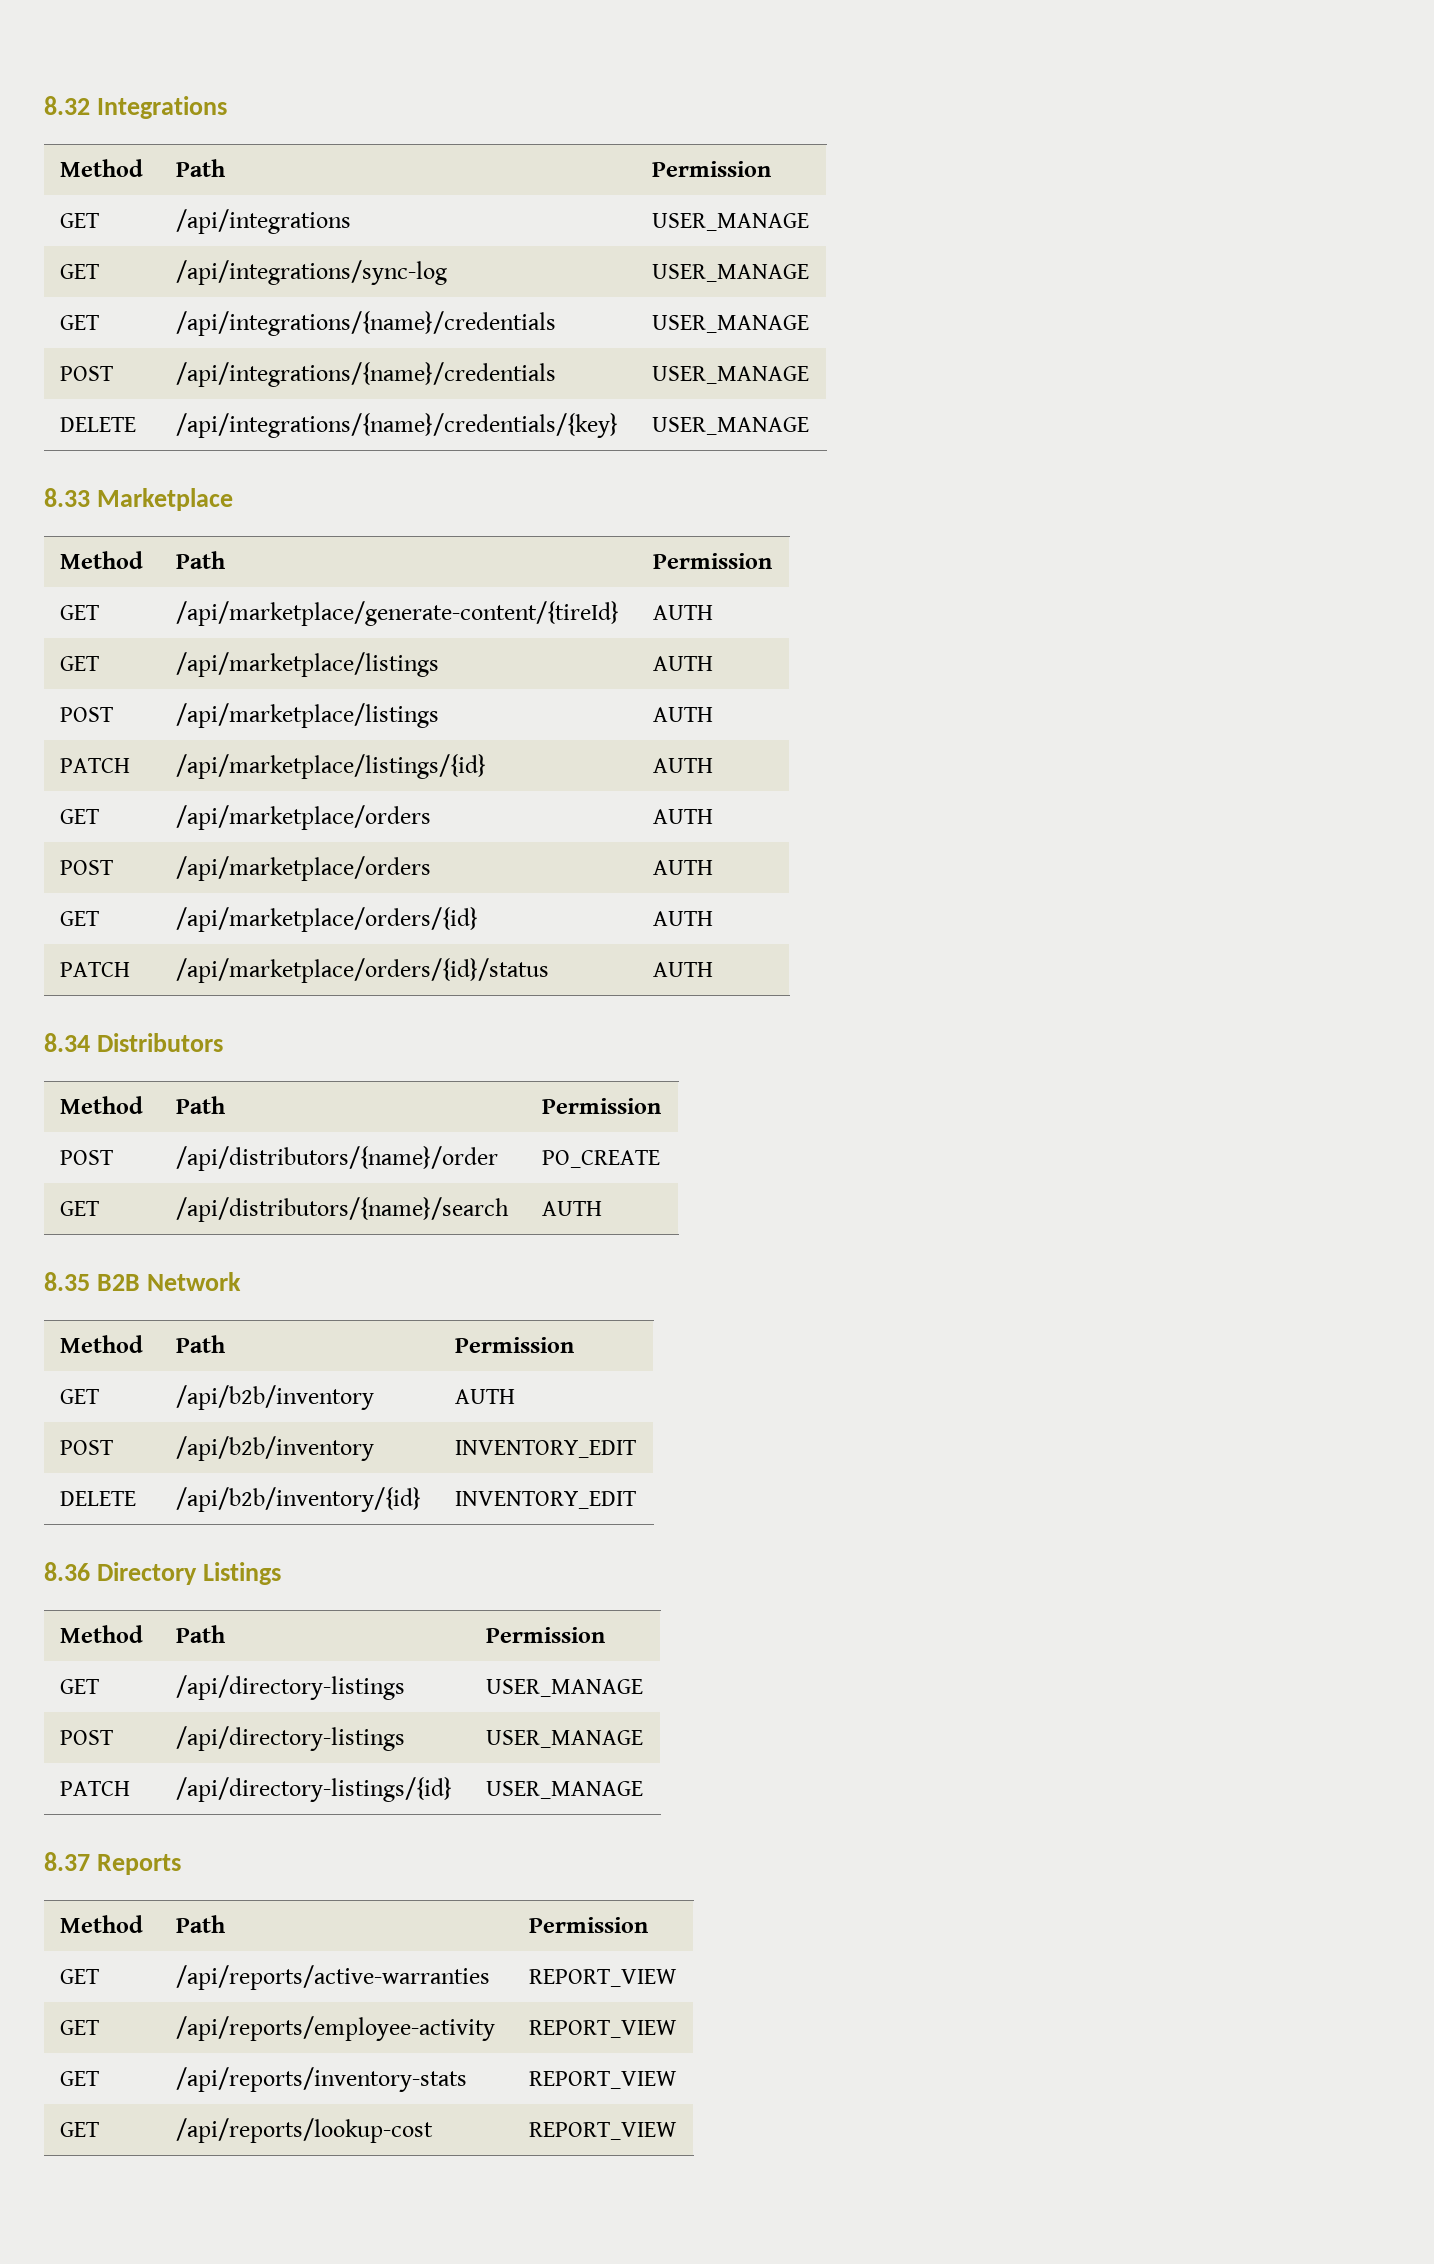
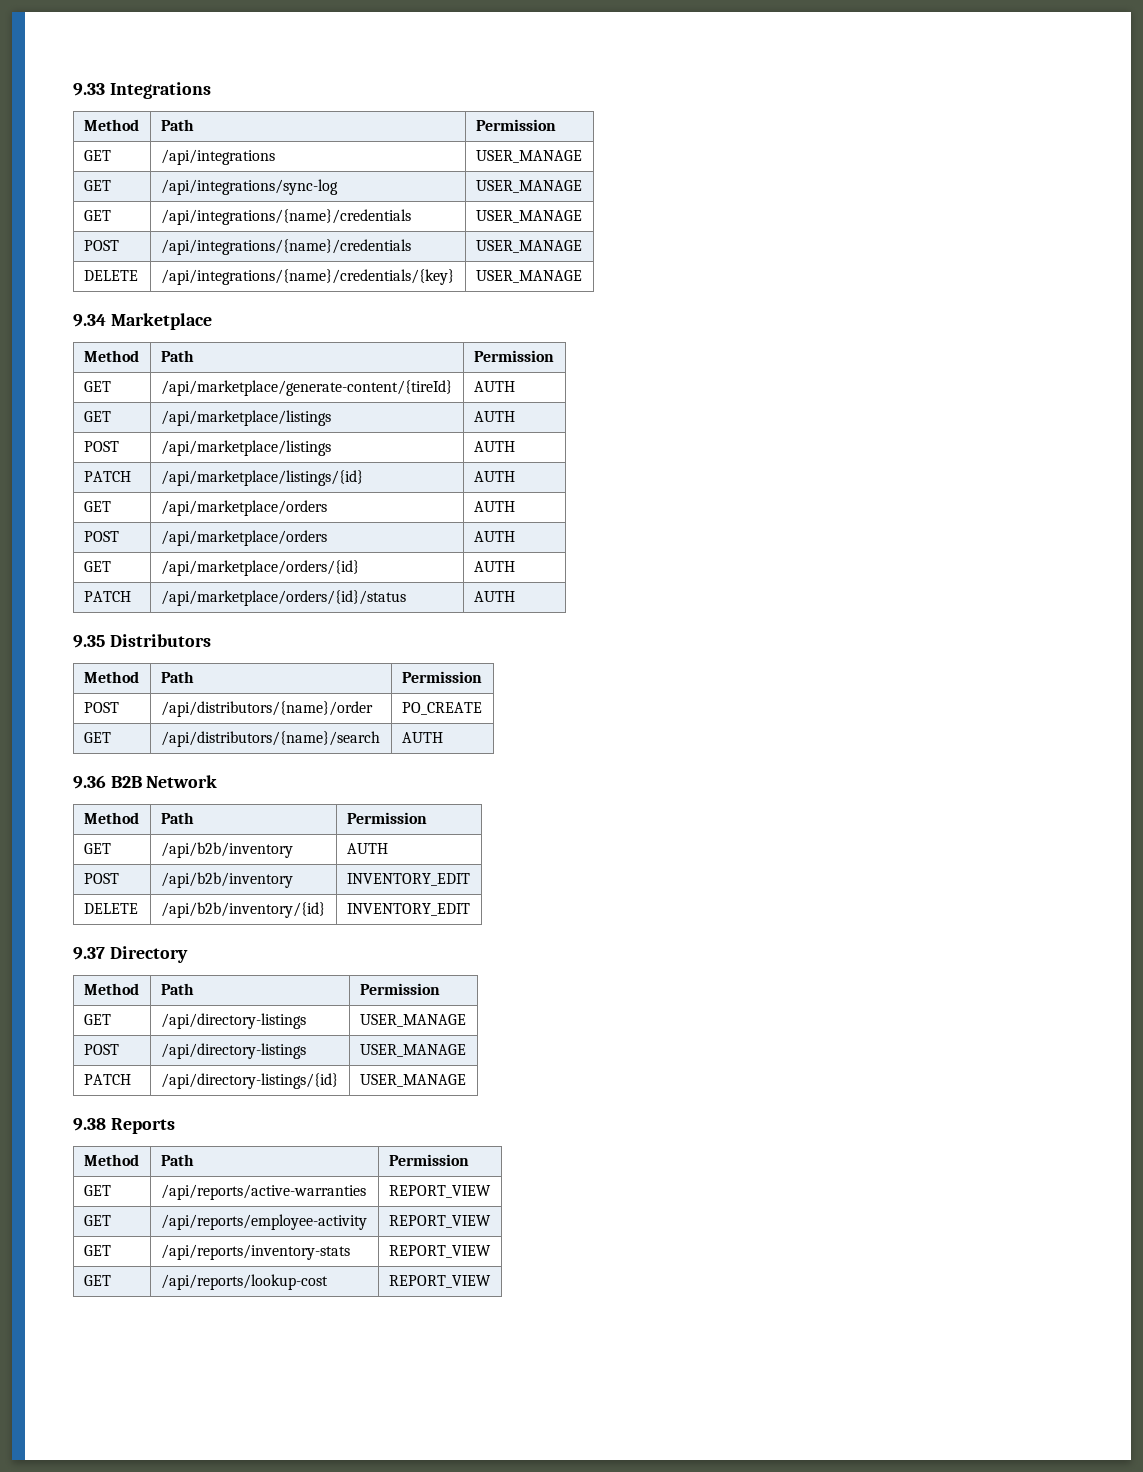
- 8.32 Integrations
+ 9.33 Integrations
- 8.33 Marketplace
+ 9.34 Marketplace
- 8.34 Distributors
+ 9.35 Distributors
- 8.35 B2B Network
+ 9.36 B2B Network
- 8.36 Directory Listings
+ 9.37 Directory
- 8.37 Reports
+ 9.38 Reports

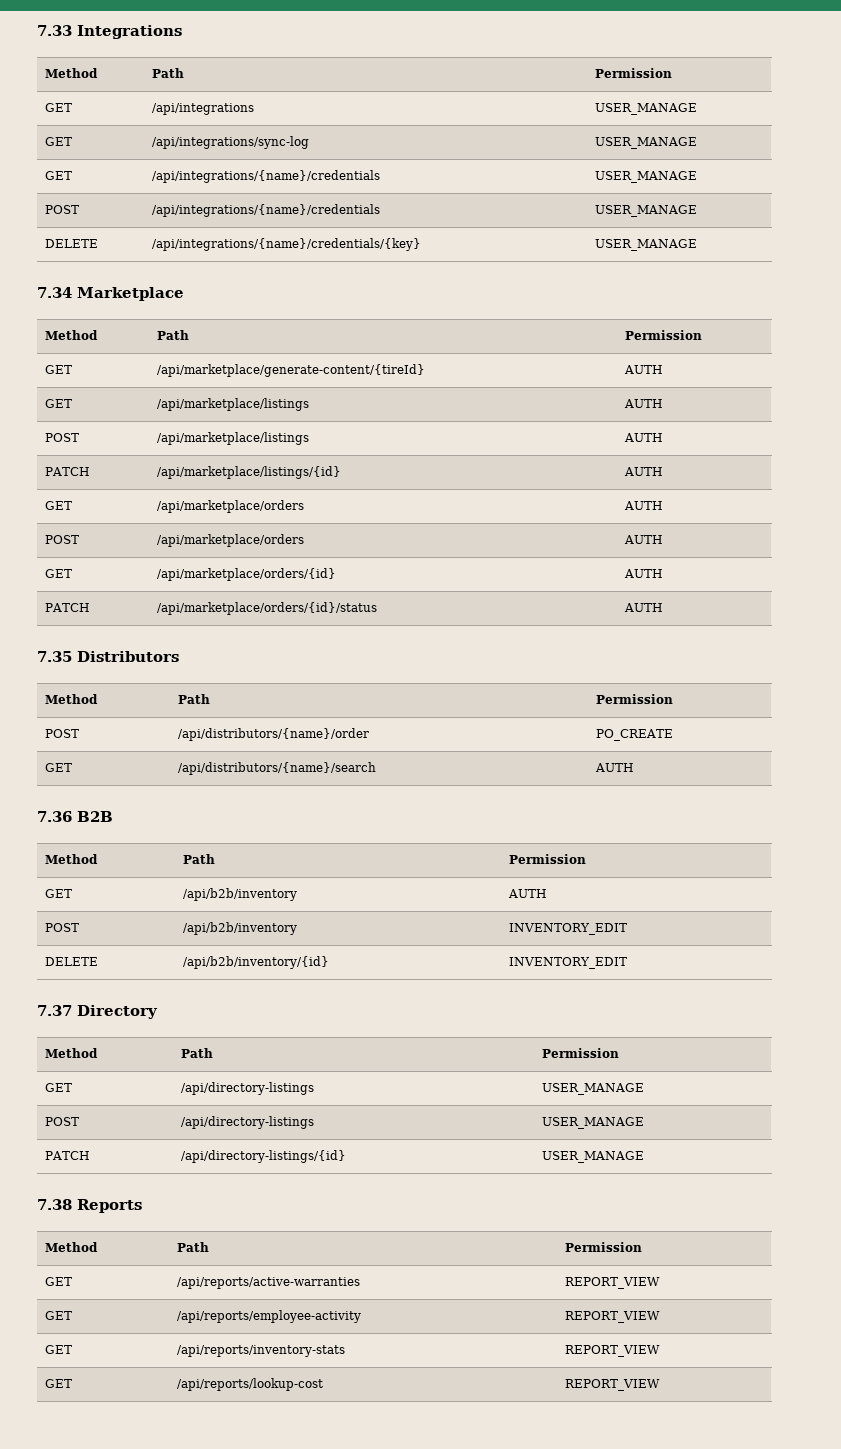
- 9.33 Integrations
+ 7.33 Integrations
- 9.34 Marketplace
+ 7.34 Marketplace
- 9.35 Distributors
+ 7.35 Distributors
- 9.36 B2B Network
+ 7.36 B2B
- 9.37 Directory
+ 7.37 Directory
- 9.38 Reports
+ 7.38 Reports

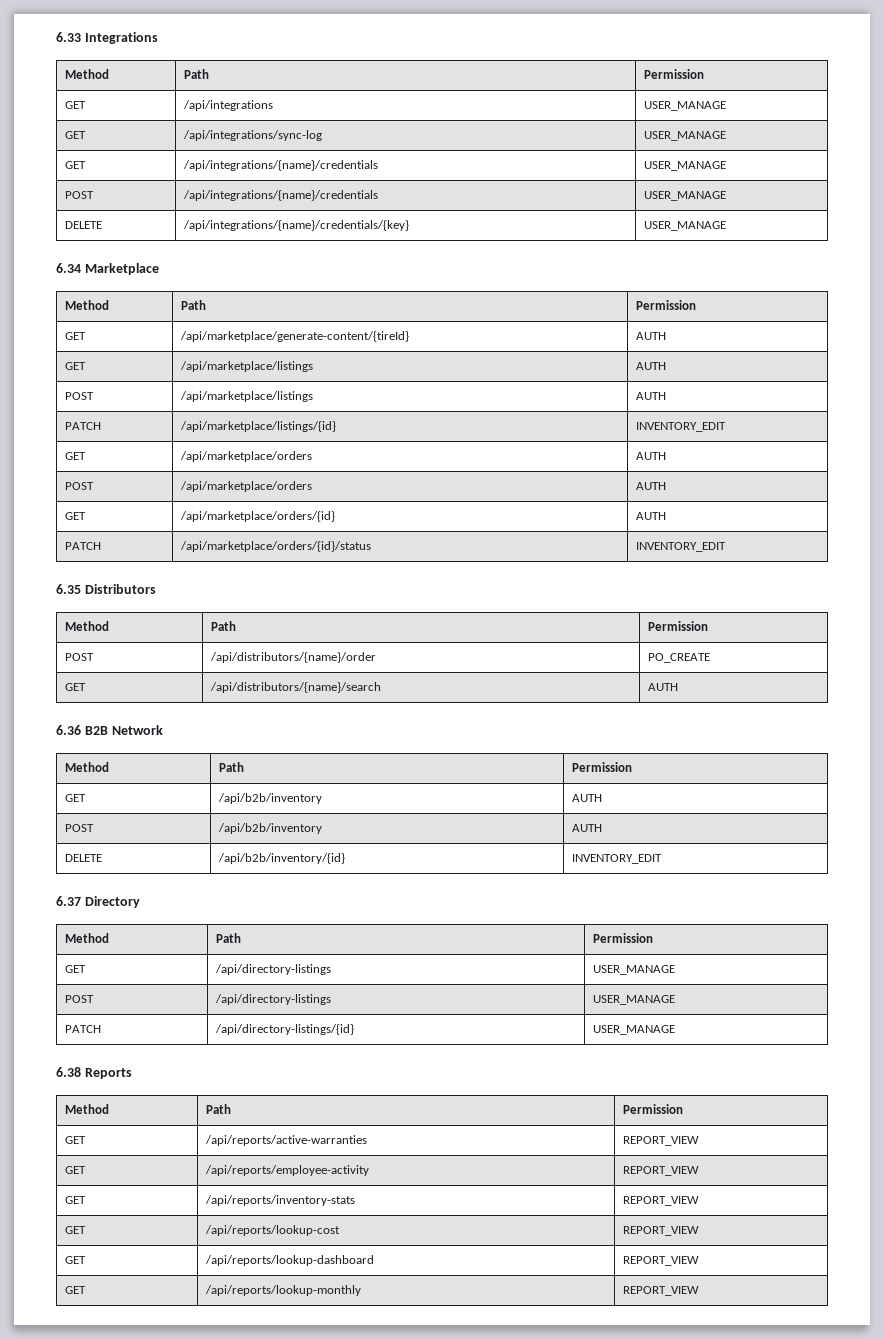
- 7.33 Integrations
+ 6.33 Integrations
- 7.34 Marketplace
+ 6.34 Marketplace
- PATCH | /api/marketplace/listings/{id} | AUTH
+ PATCH | /api/marketplace/listings/{id} | INVENTORY_EDIT
- PATCH | /api/marketplace/orders/{id}/status | AUTH
- 7.35 Distributors
+ PATCH | /api/marketplace/orders/{id}/status | INVENTORY_EDIT
+ 6.35 Distributors
- 7.36 B2B
+ 6.36 B2B Network
- POST | /api/b2b/inventory | INVENTORY_EDIT
+ POST | /api/b2b/inventory | AUTH
- 7.37 Directory
+ 6.37 Directory
- 7.38 Reports
+ 6.38 Reports
+ GET | /api/reports/lookup-dashboard | REPORT_VIEW
+ GET | /api/reports/lookup-monthly | REPORT_VIEW

